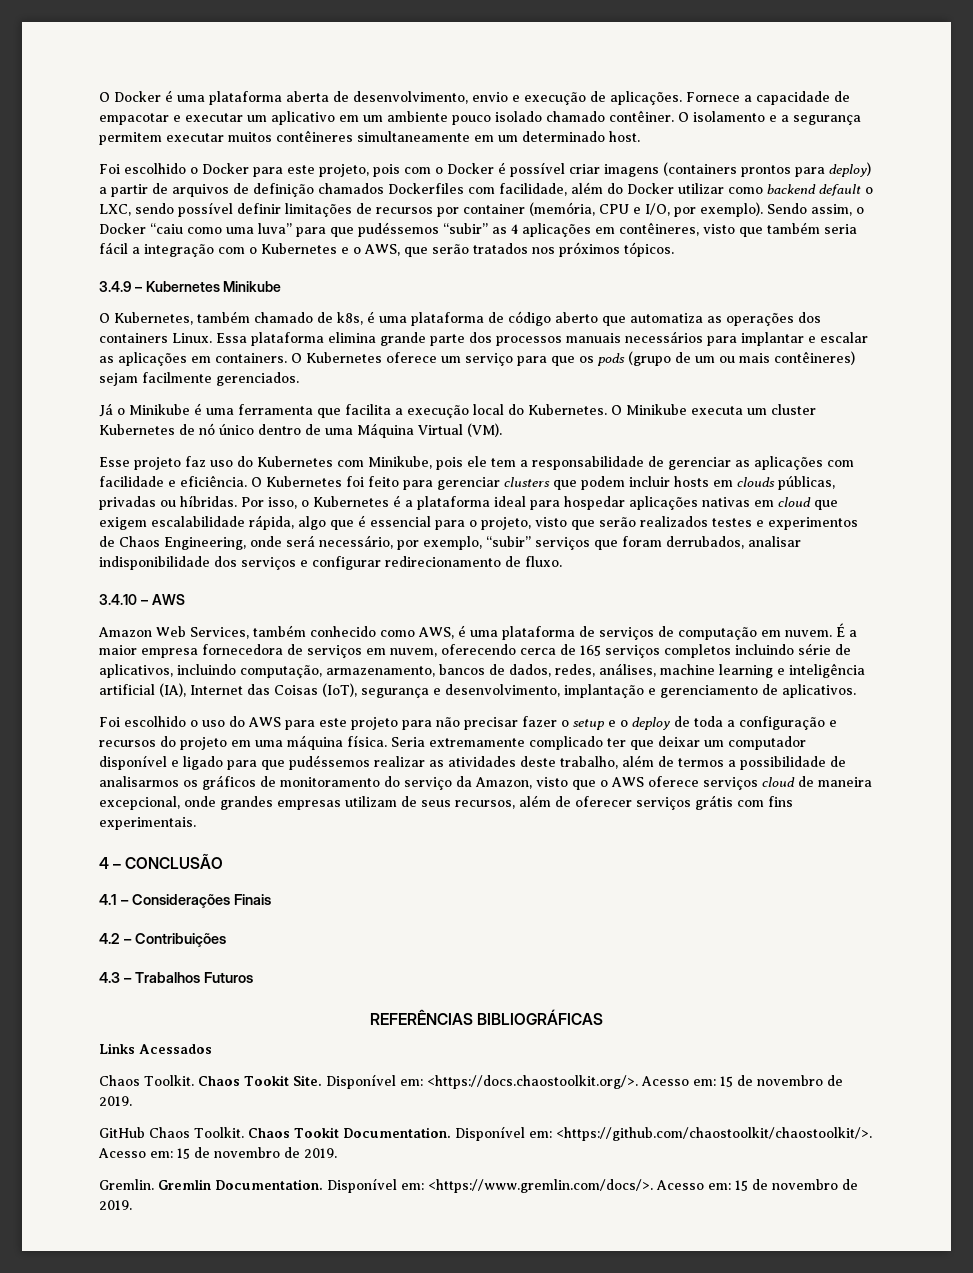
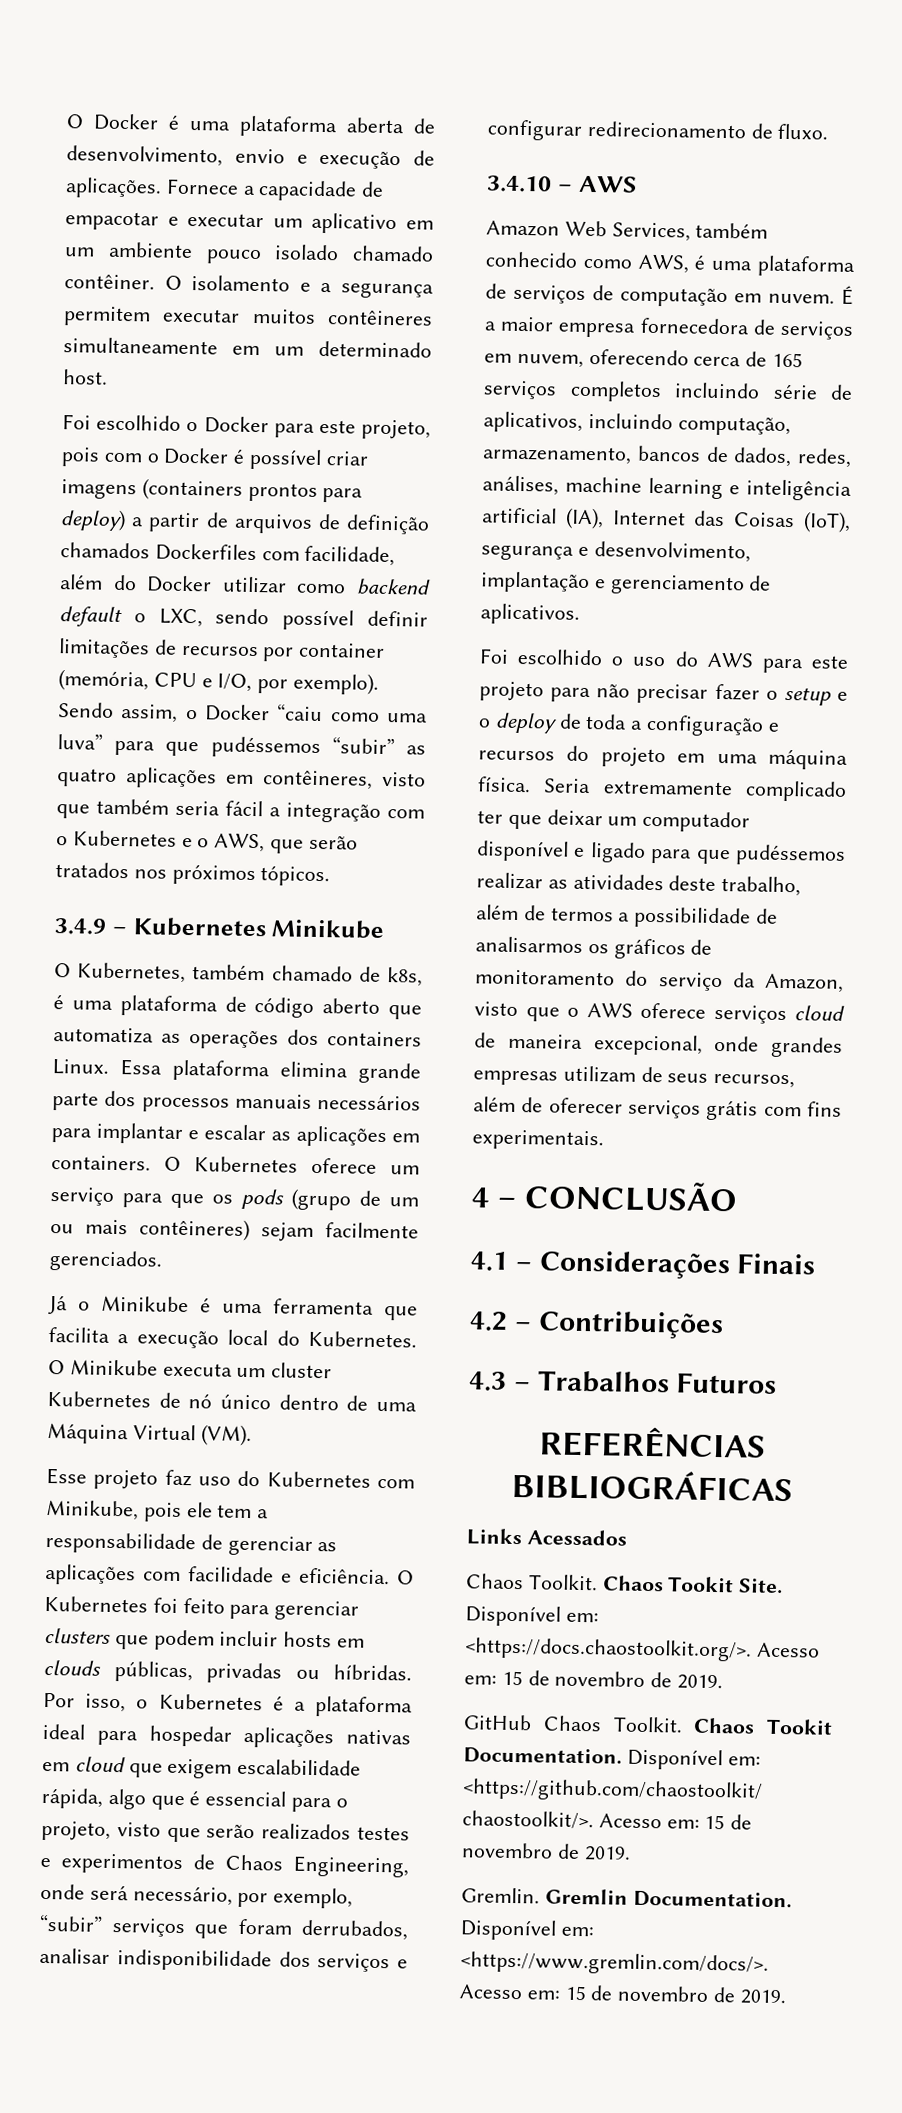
- Sendo assim, o Docker “caiu como uma luva” para que pudéssemos “subir” as 4 aplicações em contêineres, visto que também seria fácil a integração com o Kubernetes e o AWS, que serão tratados nos próximos tópicos.
+ Sendo assim, o Docker “caiu como uma luva” para que pudéssemos “subir” as quatro aplicações em contêineres, visto que também seria fácil a integração com o Kubernetes e o AWS, que serão tratados nos próximos tópicos.

